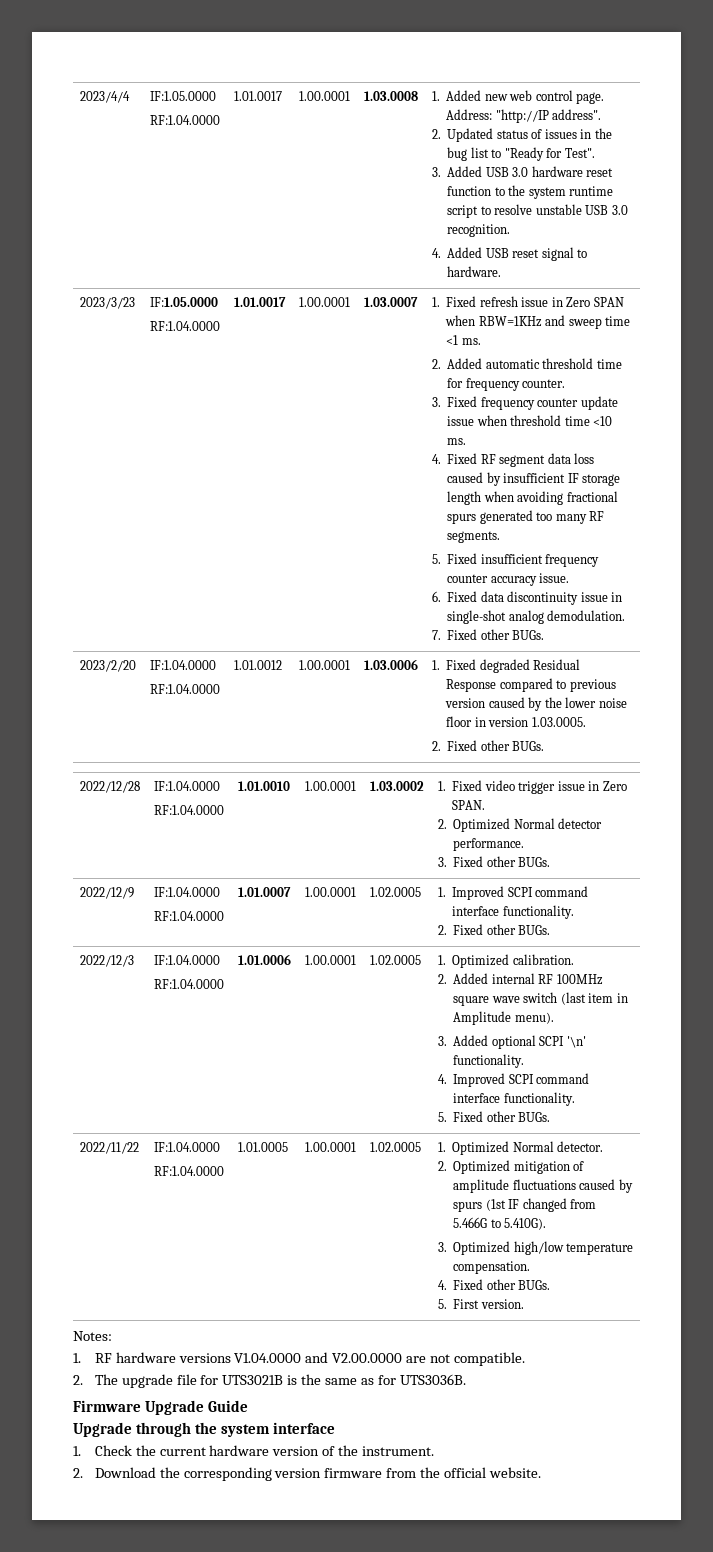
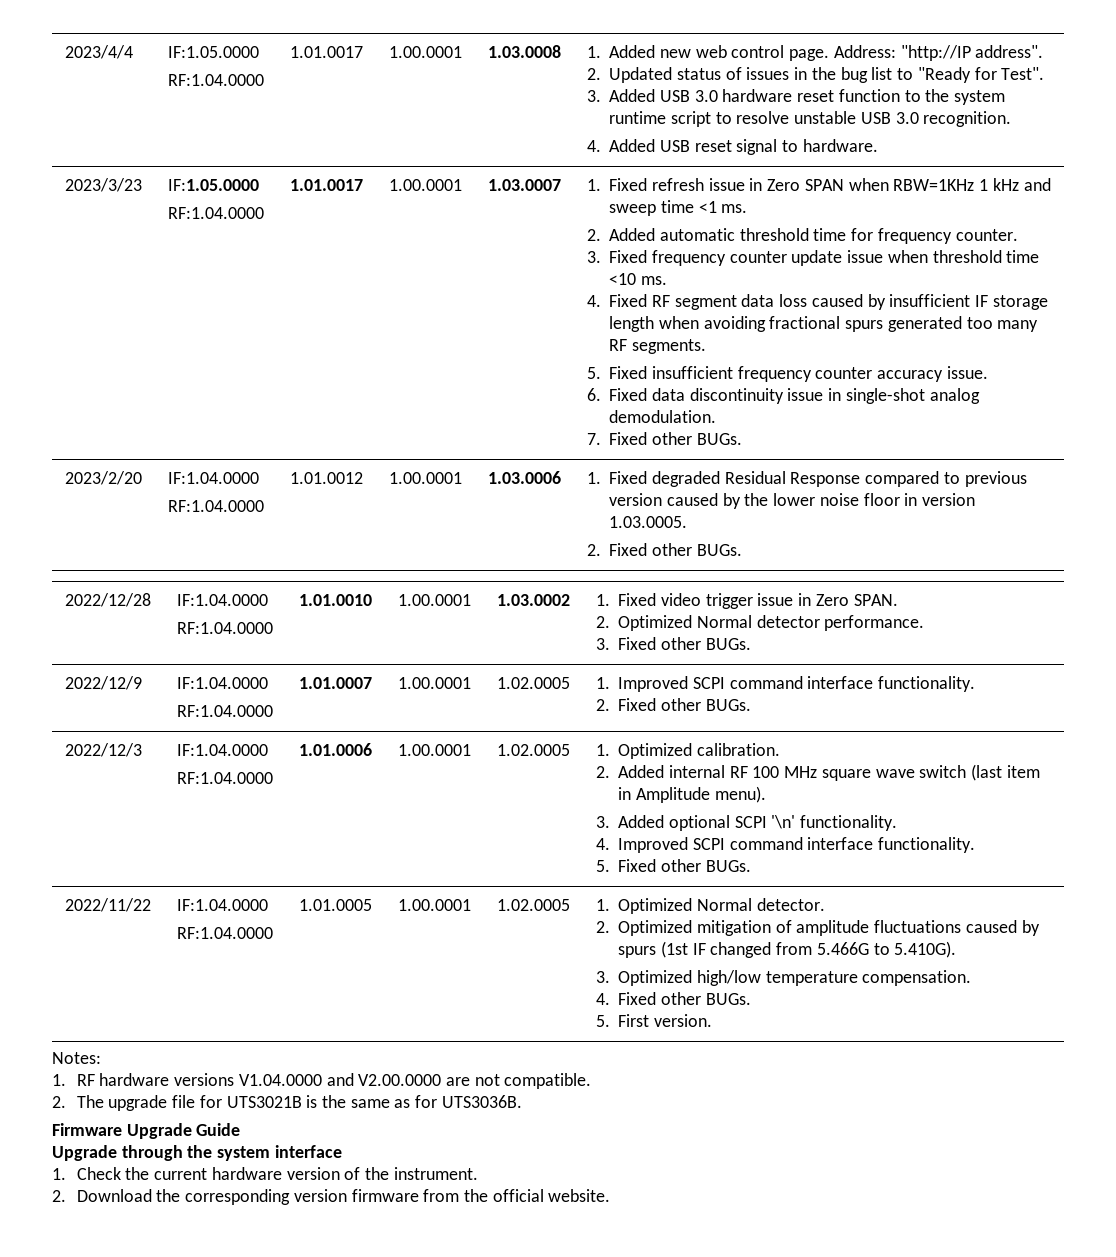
- 1. Fixed refresh issue in Zero SPAN when RBW=1KHz and sweep time <1 ms.
+ 1. Fixed refresh issue in Zero SPAN when RBW=1KHz 1 kHz and sweep time <1 ms.
  2022/12/3 | IF:1.04.0000
  RF:1.04.0000 | 1.01.0006 | 1.00.0001 | 1.02.0005 | 1. Optimized calibration.
- 2. Added internal RF 100MHz square wave switch (last item in Amplitude menu).
+ 2. Added internal RF 100 MHz square wave switch (last item in Amplitude menu).

